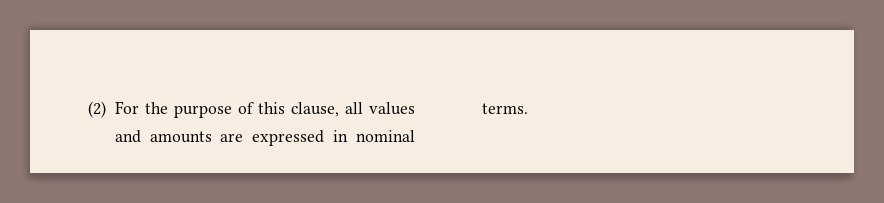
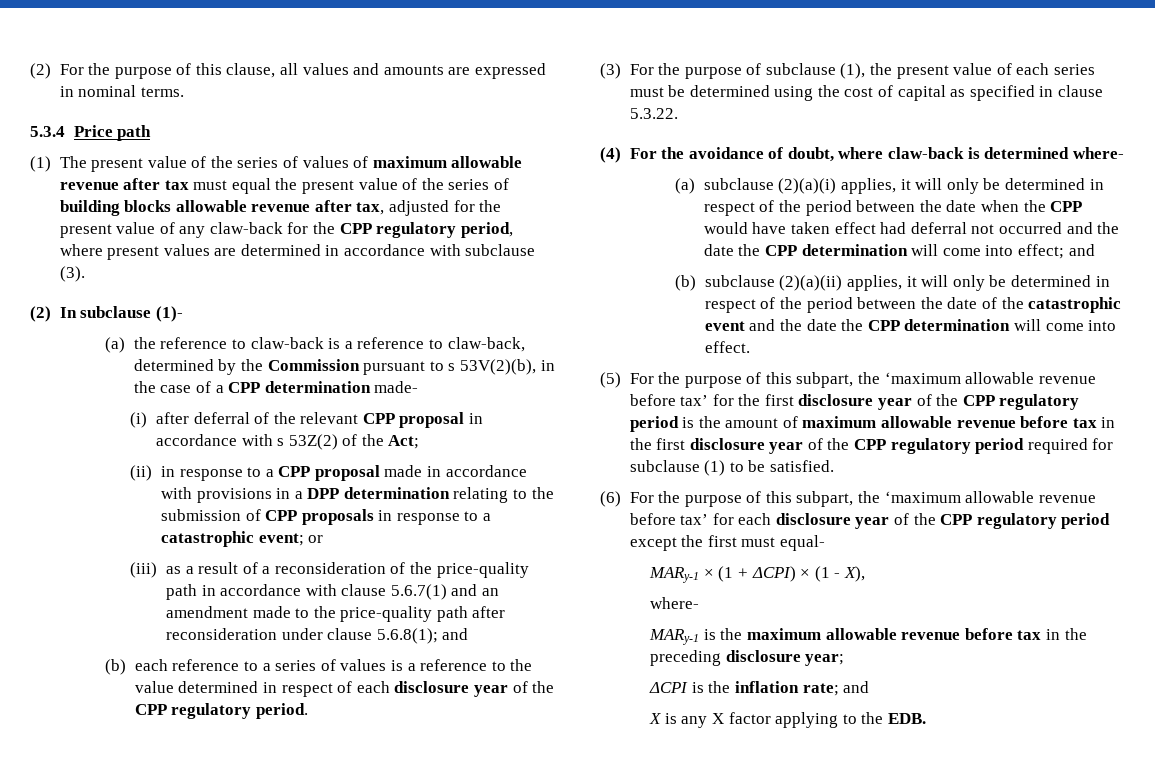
+ 5.3.4 Price path
+ (1) The present value of the series of values of maximum allowable revenue after tax must equal the present value of the series of building blocks allowable revenue after tax, adjusted for the present value of any claw-back for the CPP regulatory period, where present values are determined in accordance with subclause (3).
+ (2) In subclause (1)-
+ (a) the reference to claw-back is a reference to claw-back, determined by the Commission pursuant to s 53V(2)(b), in the case of a CPP determination made-
+ (i) after deferral of the relevant CPP proposal in accordance with s 53Z(2) of the Act;
+ (ii) in response to a CPP proposal made in accordance with provisions in a DPP determination relating to the submission of CPP proposals in response to a catastrophic event; or
+ (iii) as a result of a reconsideration of the price-quality path in accordance with clause 5.6.7(1) and an amendment made to the price-quality path after reconsideration under clause 5.6.8(1); and
+ (b) each reference to a series of values is a reference to the value determined in respect of each disclosure year of the CPP regulatory period.
+ (3) For the purpose of subclause (1), the present value of each series must be determined using the cost of capital as specified in clause 5.3.22.
+ (4) For the avoidance of doubt, where claw-back is determined where-
+ (a) subclause (2)(a)(i) applies, it will only be determined in respect of the period between the date when the CPP would have taken effect had deferral not occurred and the date the CPP determination will come into effect; and
+ (b) subclause (2)(a)(ii) applies, it will only be determined in respect of the period between the date of the catastrophic event and the date the CPP determination will come into effect.
+ (5) For the purpose of this subpart, the ‘maximum allowable revenue before tax’ for the first disclosure year of the CPP regulatory period is the amount of maximum allowable revenue before tax in the first disclosure year of the CPP regulatory period required for subclause (1) to be satisfied.
+ (6) For the purpose of this subpart, the ‘maximum allowable revenue before tax’ for each disclosure year of the CPP regulatory period except the first must equal-
+ MARy-1 × (1 + ΔCPI) × (1 - X),
+ where-
+ MARy-1 is the maximum allowable revenue before tax in the preceding disclosure year;
+ ΔCPI is the inflation rate; and
+ X is any X factor applying to the EDB.

